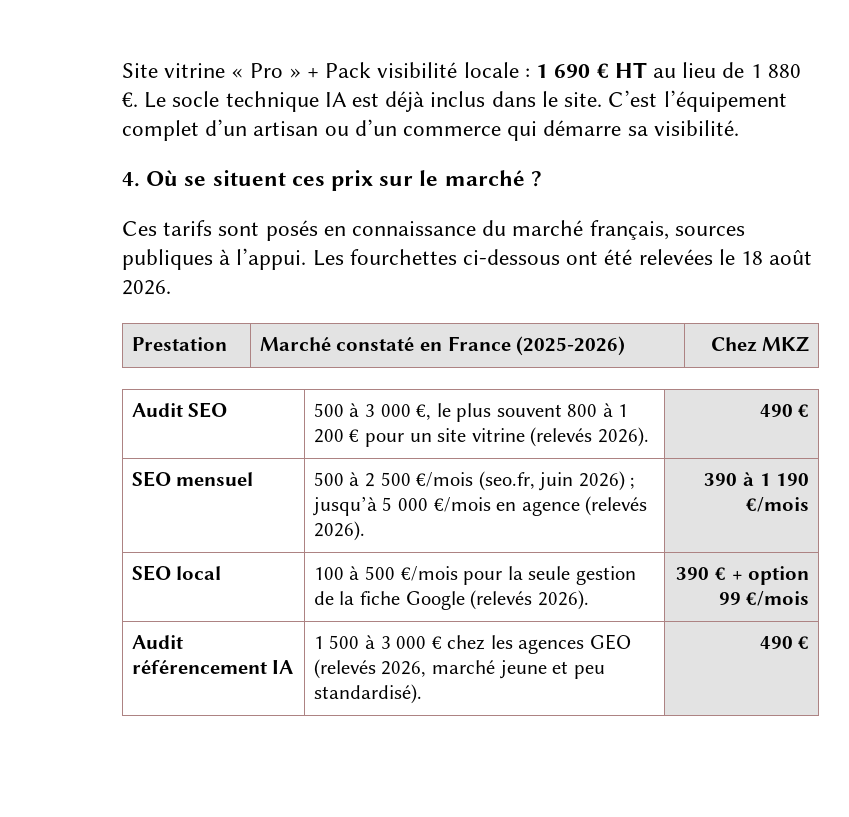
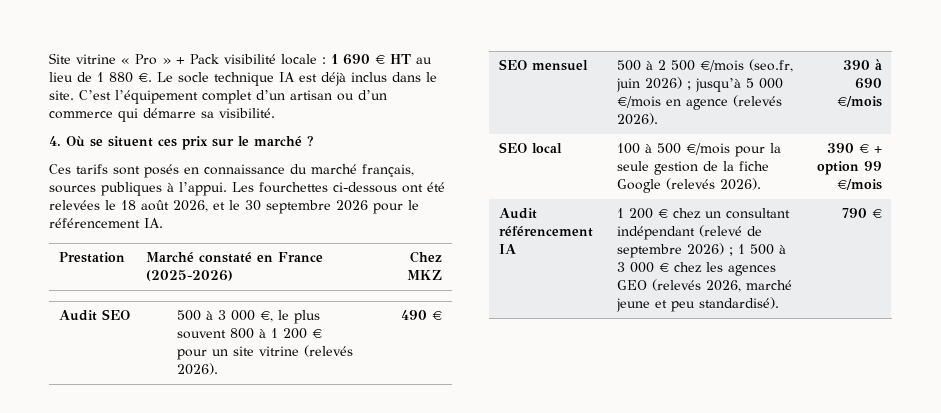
- Les fourchettes ci-dessous ont été relevées le 18 août 2026.
+ Les fourchettes ci-dessous ont été relevées le 18 août 2026, et le 30 septembre 2026 pour le référencement IA.
- SEO mensuel | 500 à 2 500 €/mois (seo.fr, juin 2026) ; jusqu’à 5 000 €/mois en agence (relevés 2026). | 390 à 1 190 €/mois
+ SEO mensuel | 500 à 2 500 €/mois (seo.fr, juin 2026) ; jusqu’à 5 000 €/mois en agence (relevés 2026). | 390 à 690 €/mois
- Audit référencement IA | 1 500 à 3 000 € chez les agences GEO (relevés 2026, marché jeune et peu standardisé). | 490 €
+ Audit référencement IA | 1 200 € chez un consultant indépendant (relevé de septembre 2026) ; 1 500 à 3 000 € chez les agences GEO (relevés 2026, marché jeune et peu standardisé). | 790 €

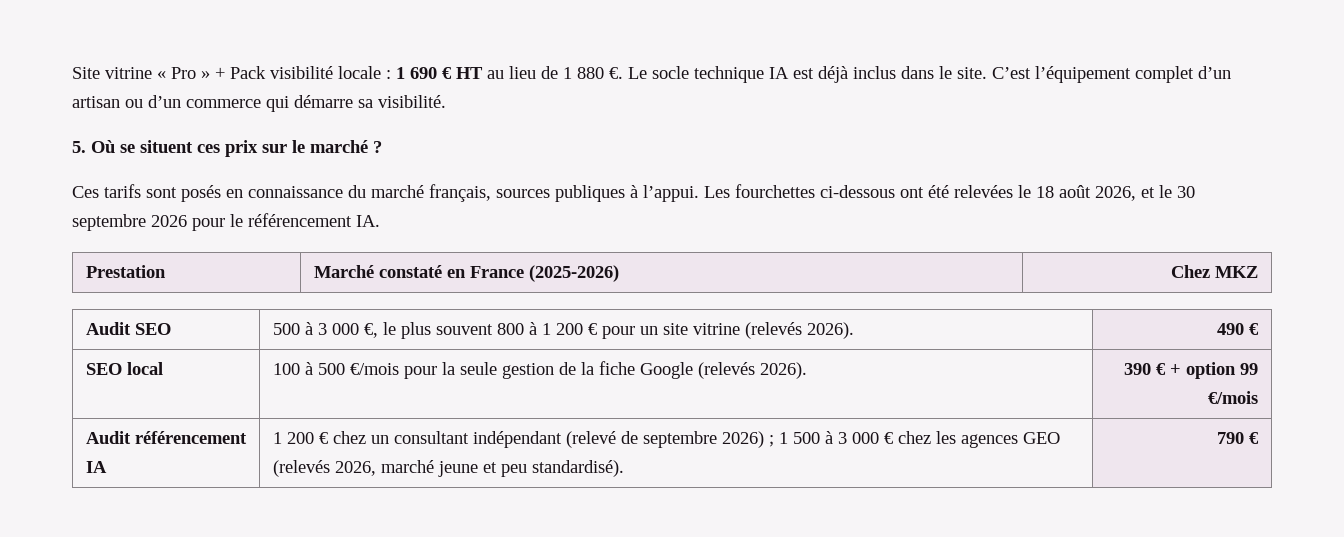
- 4. Où se situent ces prix sur le marché ?
+ 5. Où se situent ces prix sur le marché ?
- SEO mensuel | 500 à 2 500 €/mois (seo.fr, juin 2026) ; jusqu’à 5 000 €/mois en agence (relevés 2026). | 390 à 690 €/mois

